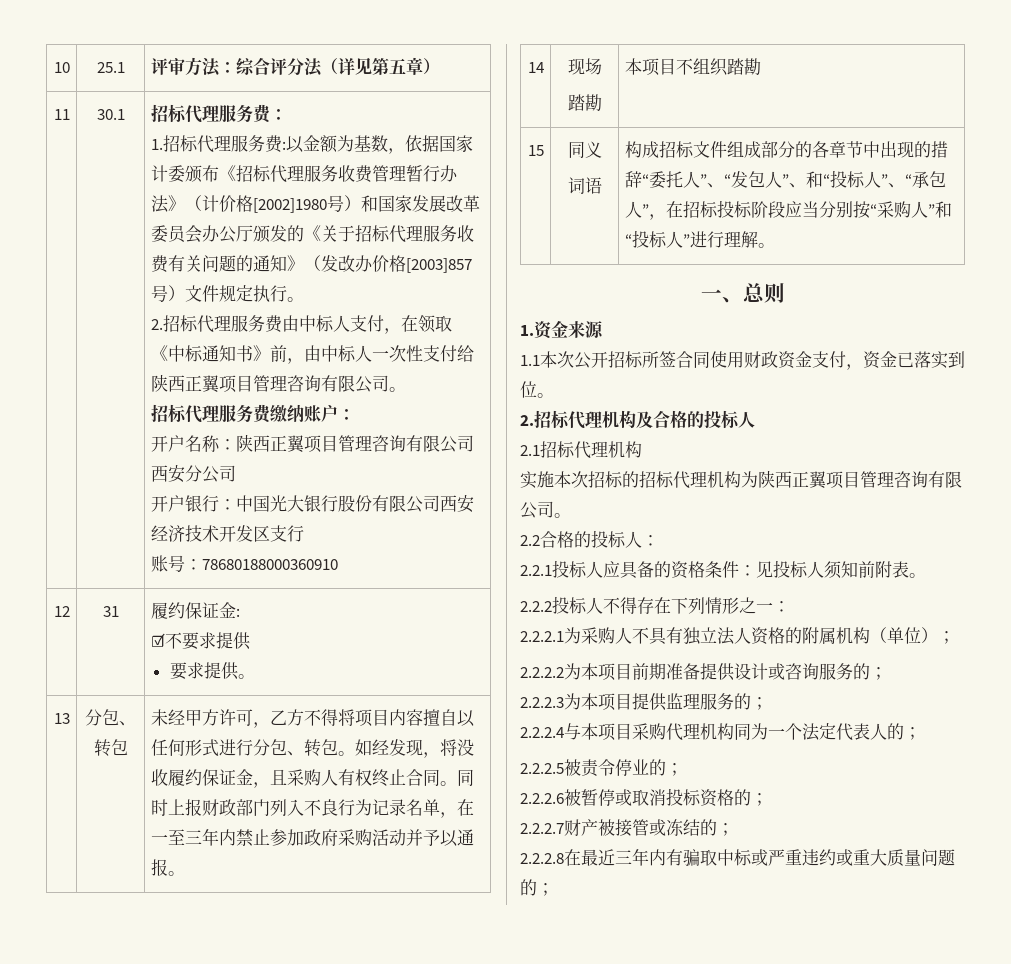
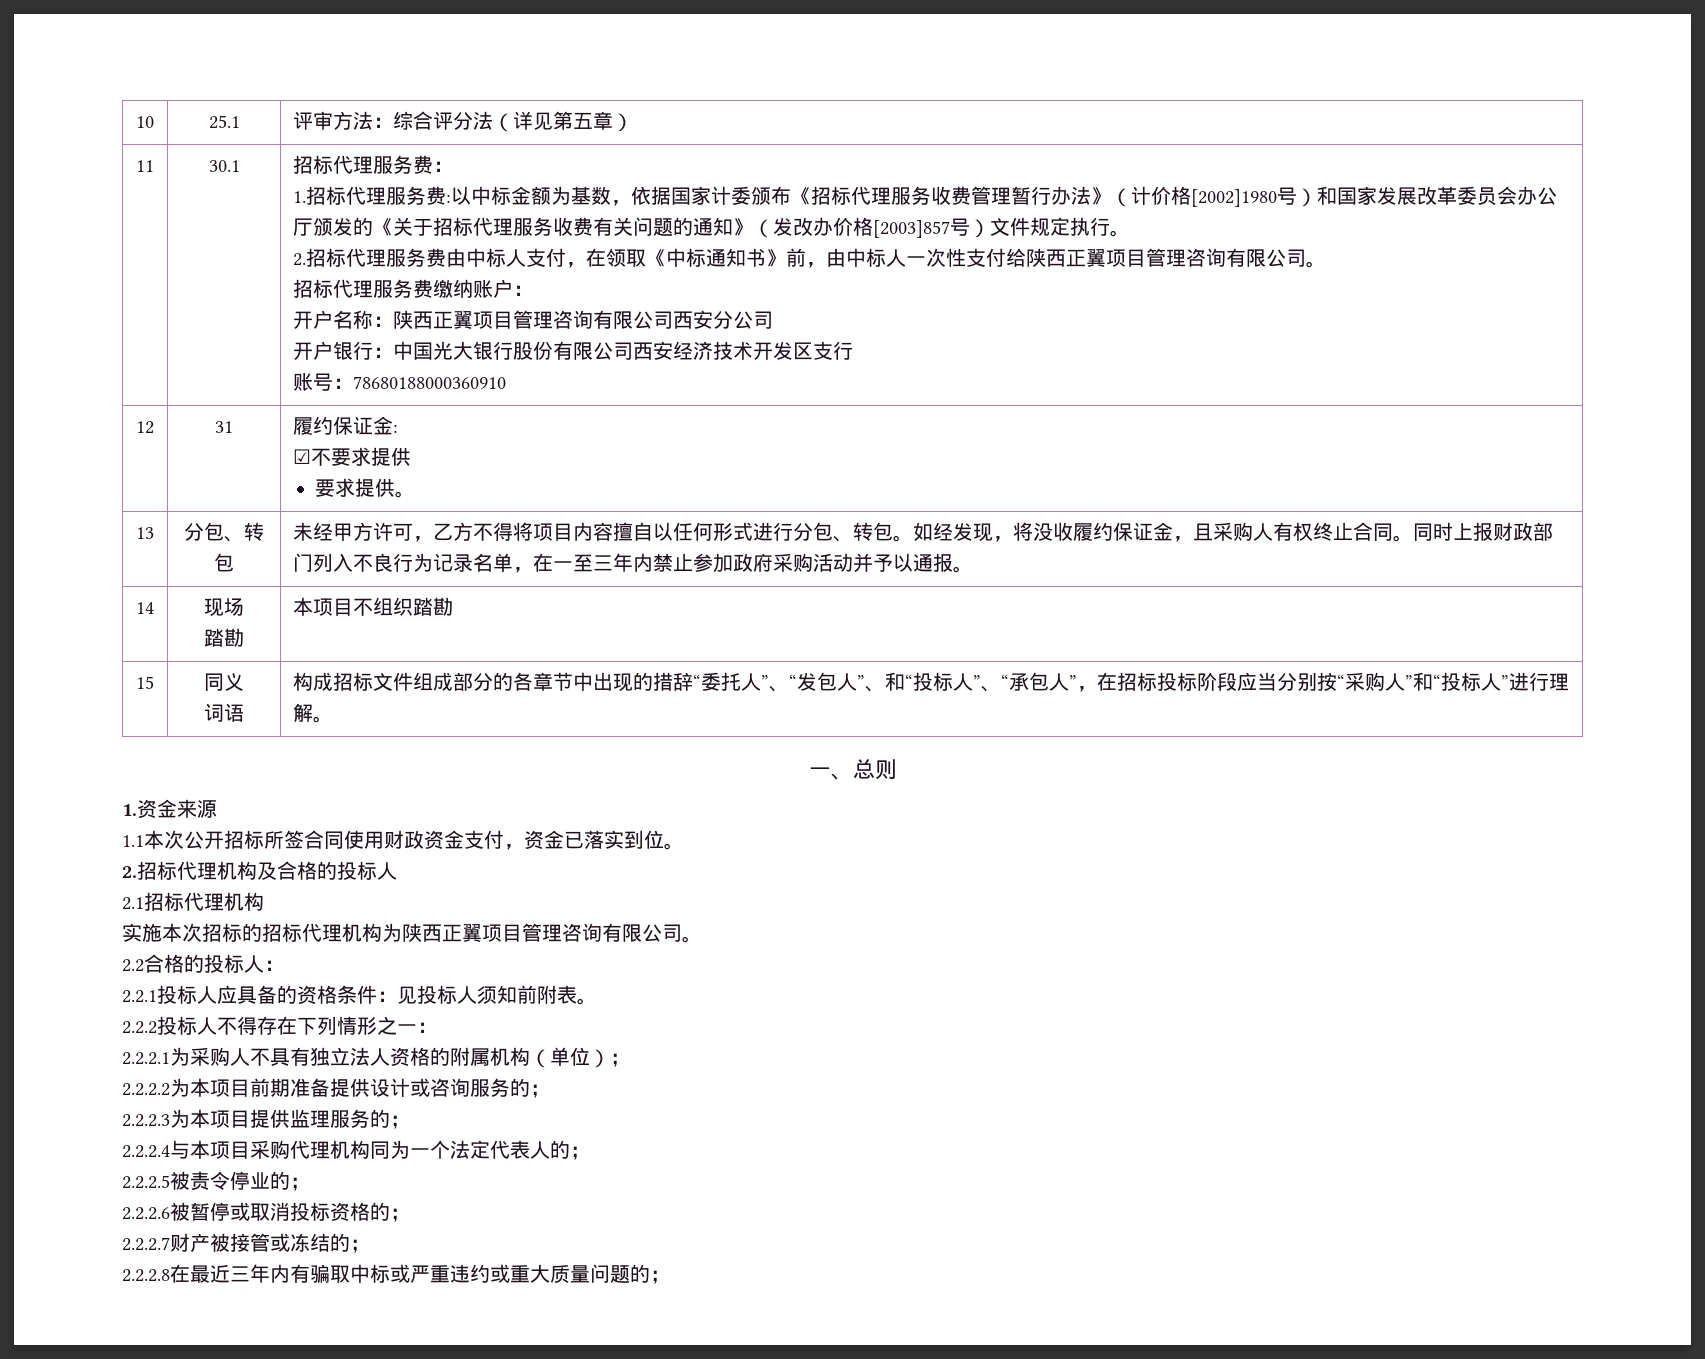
- 1.招标代理服务费:以金额为基数，依据国家计委颁布《招标代理服务收费管理暂行办法》（计价格[2002]1980号）和国家发展改革委员会办公厅颁发的《关于招标代理服务收费有关问题的通知》（发改办价格[2003]857号）文件规定执行。
+ 1.招标代理服务费:以中标金额为基数，依据国家计委颁布《招标代理服务收费管理暂行办法》（计价格[2002]1980号）和国家发展改革委员会办公厅颁发的《关于招标代理服务收费有关问题的通知》（发改办价格[2003]857号）文件规定执行。

